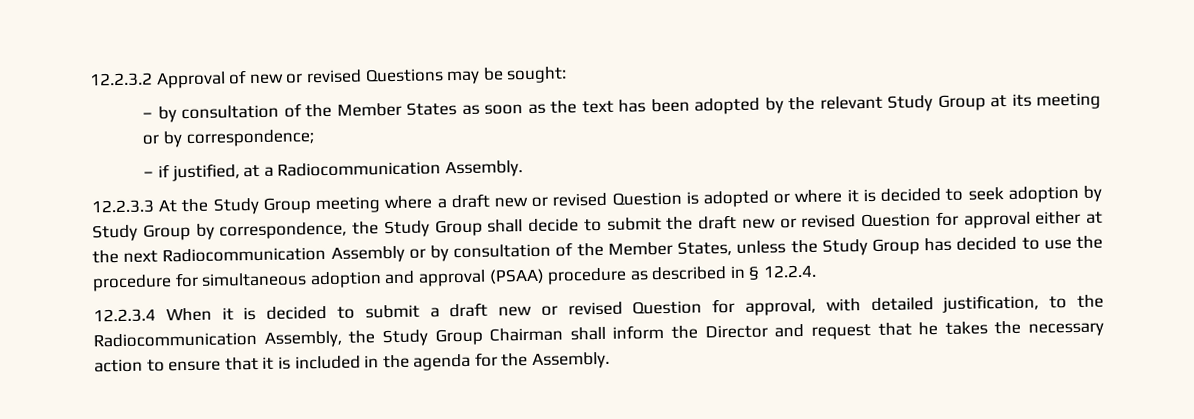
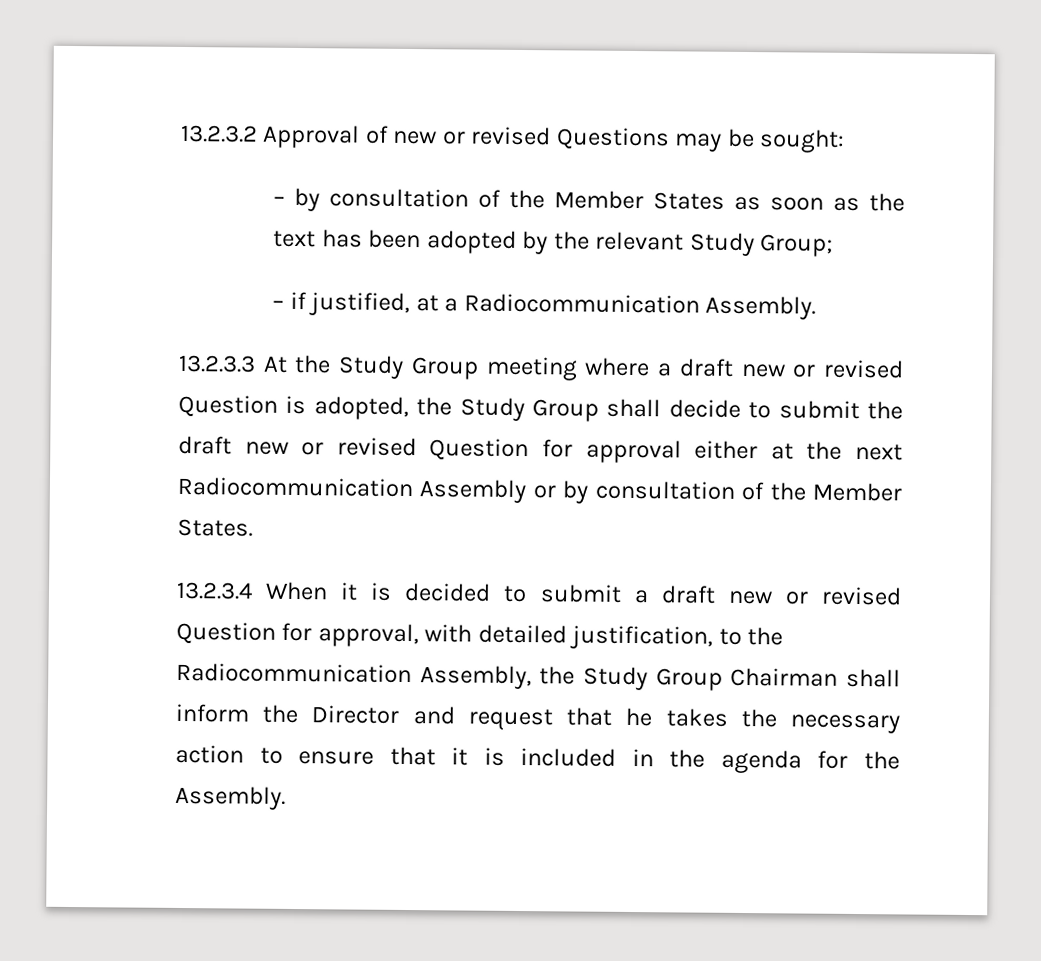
- 12.2.3.2 Approval of new or revised Questions may be sought:
+ 13.2.3.2 Approval of new or revised Questions may be sought:
- – by consultation of the Member States as soon as the text has been adopted by the relevant Study Group at its meeting or by correspondence;
+ – by consultation of the Member States as soon as the text has been adopted by the relevant Study Group;
- 12.2.3.3 At the Study Group meeting where a draft new or revised Question is adopted or where it is decided to seek adoption by Study Group by correspondence, the Study Group shall decide to submit the draft new or revised Question for approval either at the next Radiocommunication Assembly or by consultation of the Member States, unless the Study Group has decided to use the procedure for simultaneous adoption and approval (PSAA) procedure as described in § 12.2.4.
- 12.2.3.4 When it is decided to submit a draft new or revised Question for approval, with detailed justification, to the Radiocommunication Assembly, the Study Group Chairman shall inform the Director and request that he takes the necessary action to ensure that it is included in the agenda for the Assembly.
+ 13.2.3.3 At the Study Group meeting where a draft new or revised Question is adopted, the Study Group shall decide to submit the draft new or revised Question for approval either at the next Radiocommunication Assembly or by consultation of the Member States.
+ 13.2.3.4 When it is decided to submit a draft new or revised Question for approval, with detailed justification, to the Radiocommunication Assembly, the Study Group Chairman shall inform the Director and request that he takes the necessary action to ensure that it is included in the agenda for the Assembly.

